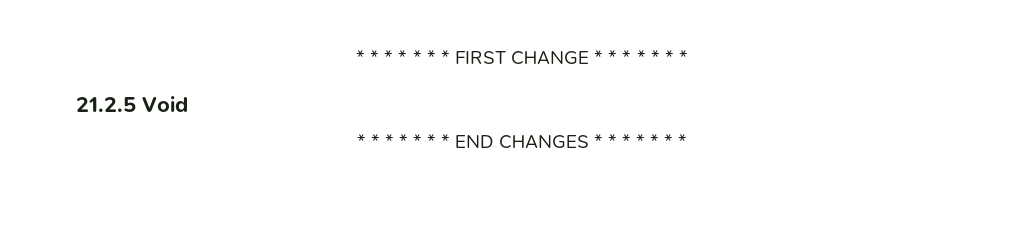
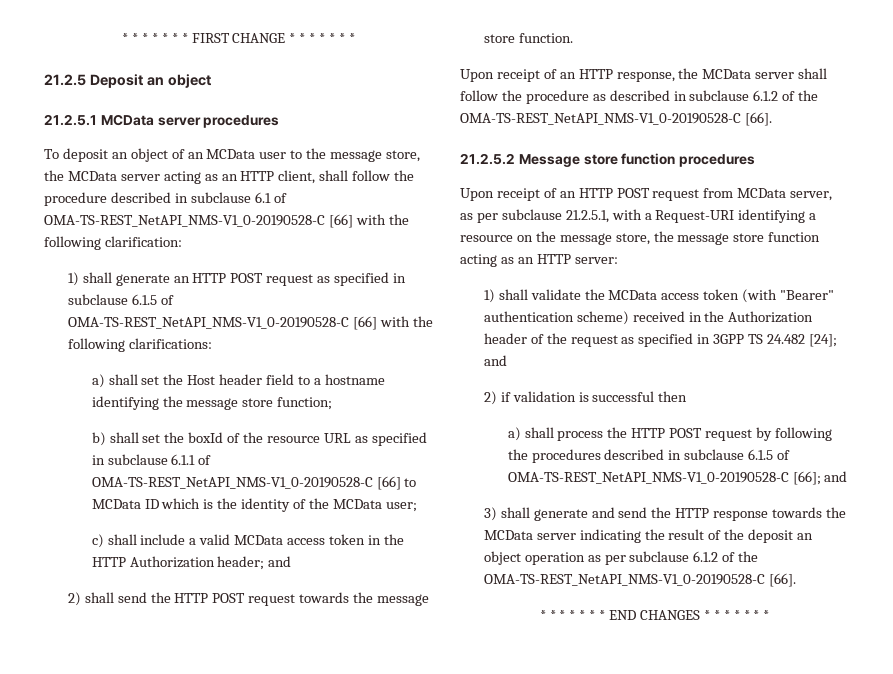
- 21.2.5 Void
+ 21.2.5 Deposit an object
+ 21.2.5.1 MCData server procedures
+ To deposit an object of an MCData user to the message store, the MCData server acting as an HTTP client, shall follow the procedure described in subclause 6.1 of OMA-TS-REST_NetAPI_NMS-V1_0-20190528-C [66] with the following clarification:
+ 1) shall generate an HTTP POST request as specified in subclause 6.1.5 of OMA-TS-REST_NetAPI_NMS-V1_0-20190528-C [66] with the following clarifications:
+ a) shall set the Host header field to a hostname identifying the message store function;
+ b) shall set the boxId of the resource URL as specified in subclause 6.1.1 of OMA-TS-REST_NetAPI_NMS-V1_0-20190528-C [66] to MCData ID which is the identity of the MCData user;
+ c) shall include a valid MCData access token in the HTTP Authorization header; and
+ 2) shall send the HTTP POST request towards the message store function.
+ Upon receipt of an HTTP response, the MCData server shall follow the procedure as described in subclause 6.1.2 of the OMA-TS-REST_NetAPI_NMS-V1_0-20190528-C [66].
+ 21.2.5.2 Message store function procedures
+ Upon receipt of an HTTP POST request from MCData server, as per subclause 21.2.5.1, with a Request-URI identifying a resource on the message store, the message store function acting as an HTTP server:
+ 1) shall validate the MCData access token (with "Bearer" authentication scheme) received in the Authorization header of the request as specified in 3GPP TS 24.482 [24]; and
+ 2) if validation is successful then
+ a) shall process the HTTP POST request by following the procedures described in subclause 6.1.5 of OMA-TS-REST_NetAPI_NMS-V1_0-20190528-C [66]; and
+ 3) shall generate and send the HTTP response towards the MCData server indicating the result of the deposit an object operation as per subclause 6.1.2 of the OMA-TS-REST_NetAPI_NMS-V1_0-20190528-C [66].

